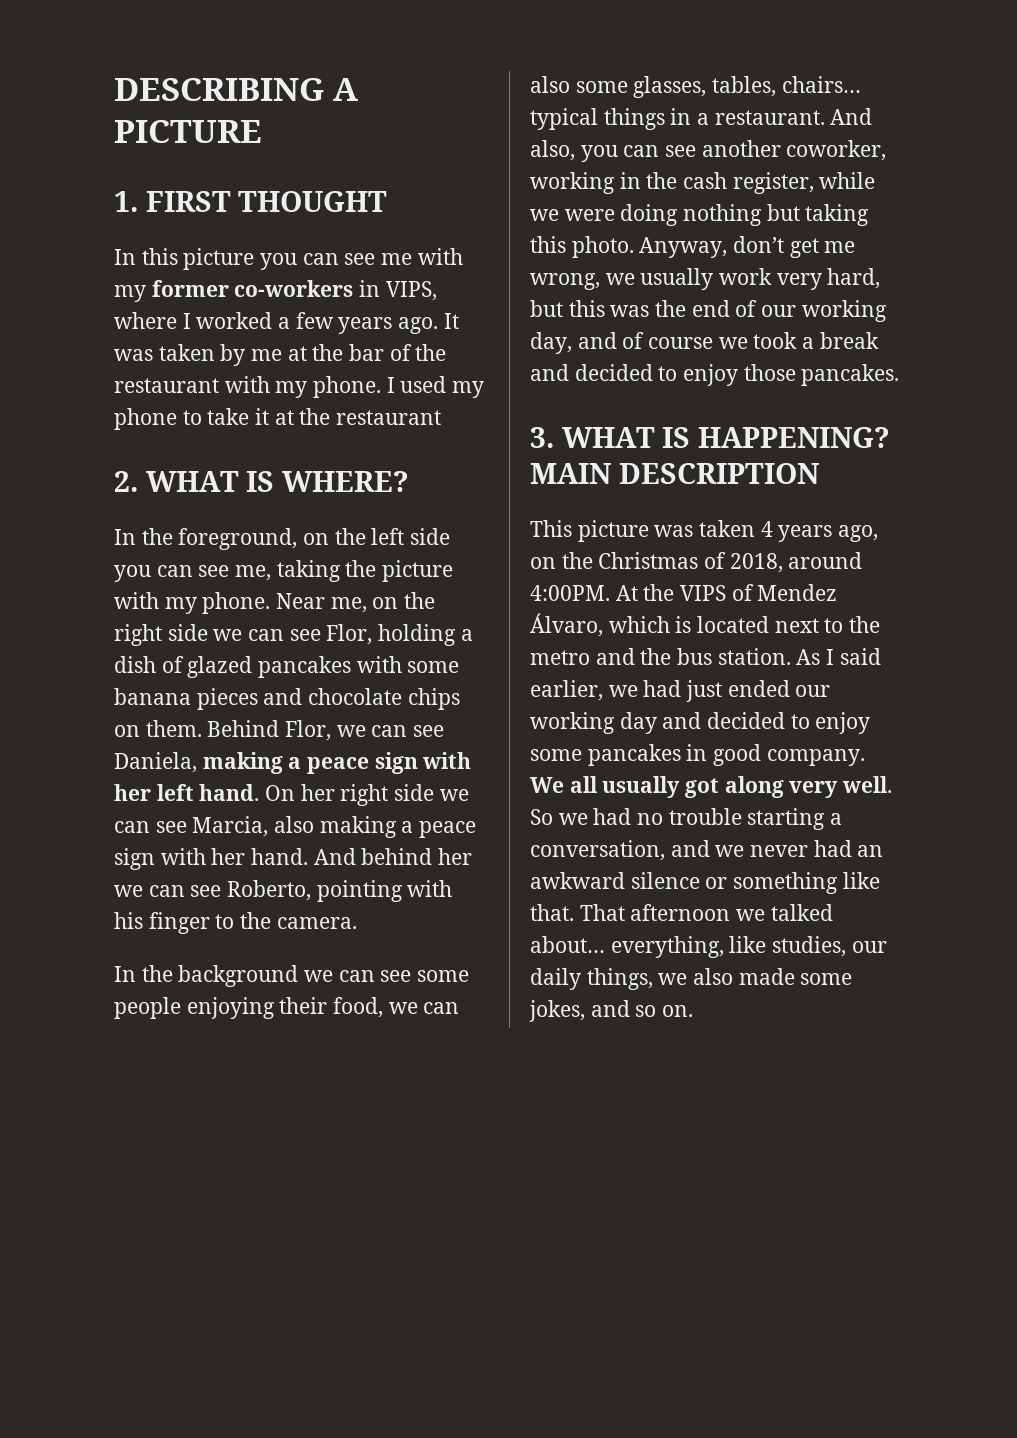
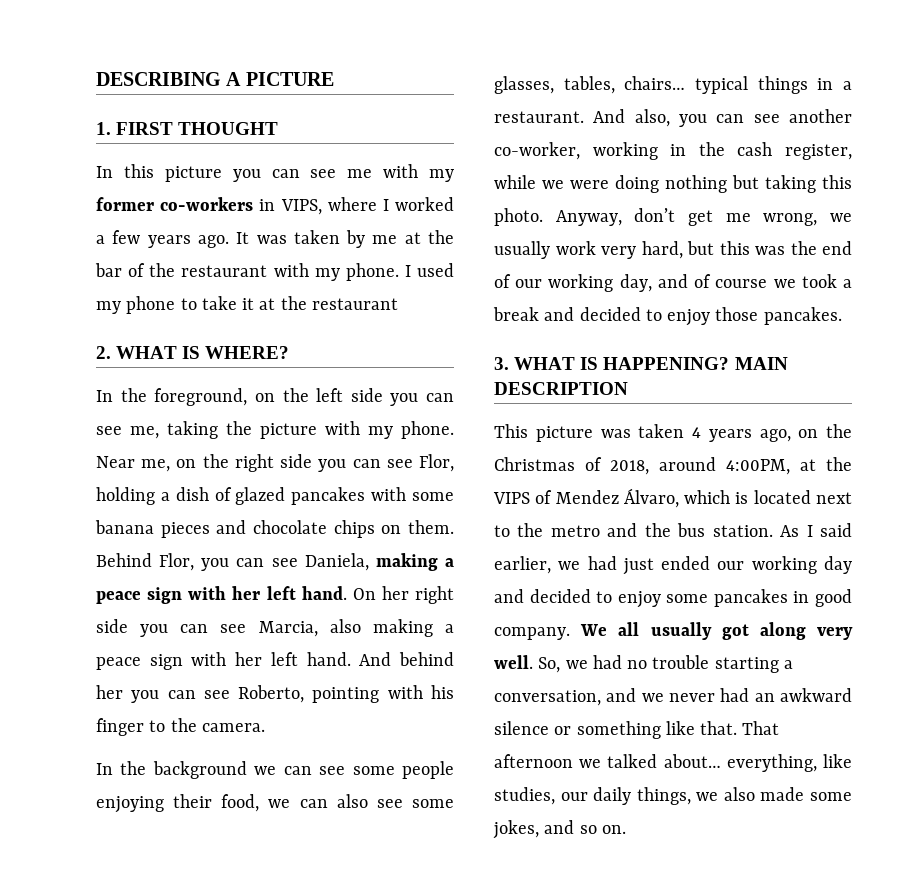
- Near me, on the right side we can see Flor, holding a dish of glazed pancakes with some banana pieces and chocolate chips on them.
+ Near me, on the right side you can see Flor, holding a dish of glazed pancakes with some banana pieces and chocolate chips on them.
- Behind Flor, we can see Daniela, making a peace sign with her left hand.
+ Behind Flor, you can see Daniela, making a peace sign with her left hand.
- On her right side we can see Marcia, also making a peace sign with her hand.
+ On her right side you can see Marcia, also making a peace sign with her left hand.
- And behind her we can see Roberto, pointing with his finger to the camera.
+ And behind her you can see Roberto, pointing with his finger to the camera.
- In the background we can see some people enjoying their food, we can also some glasses, tables, chairs… typical things in a restaurant.
+ In the background we can see some people enjoying their food, we can also see some glasses, tables, chairs… typical things in a restaurant.
- And also, you can see another coworker, working in the cash register, while we were doing nothing but taking this photo.
+ And also, you can see another co-worker, working in the cash register, while we were doing nothing but taking this photo.
- This picture was taken 4 years ago, on the Christmas of 2018, around 4:00PM. At the VIPS of Mendez Álvaro, which is located next to the metro and the bus station.
+ This picture was taken 4 years ago, on the Christmas of 2018, around 4:00PM, at the VIPS of Mendez Álvaro, which is located next to the metro and the bus station.
- So we had no trouble starting a conversation, and we never had an awkward silence or something like that.
+ So, we had no trouble starting a conversation, and we never had an awkward silence or something like that.

